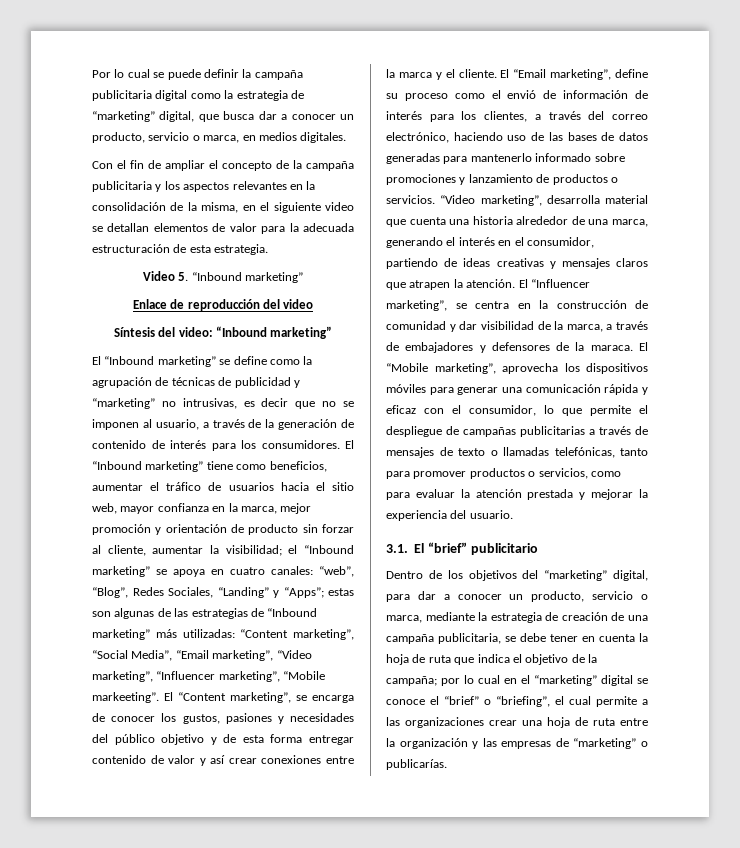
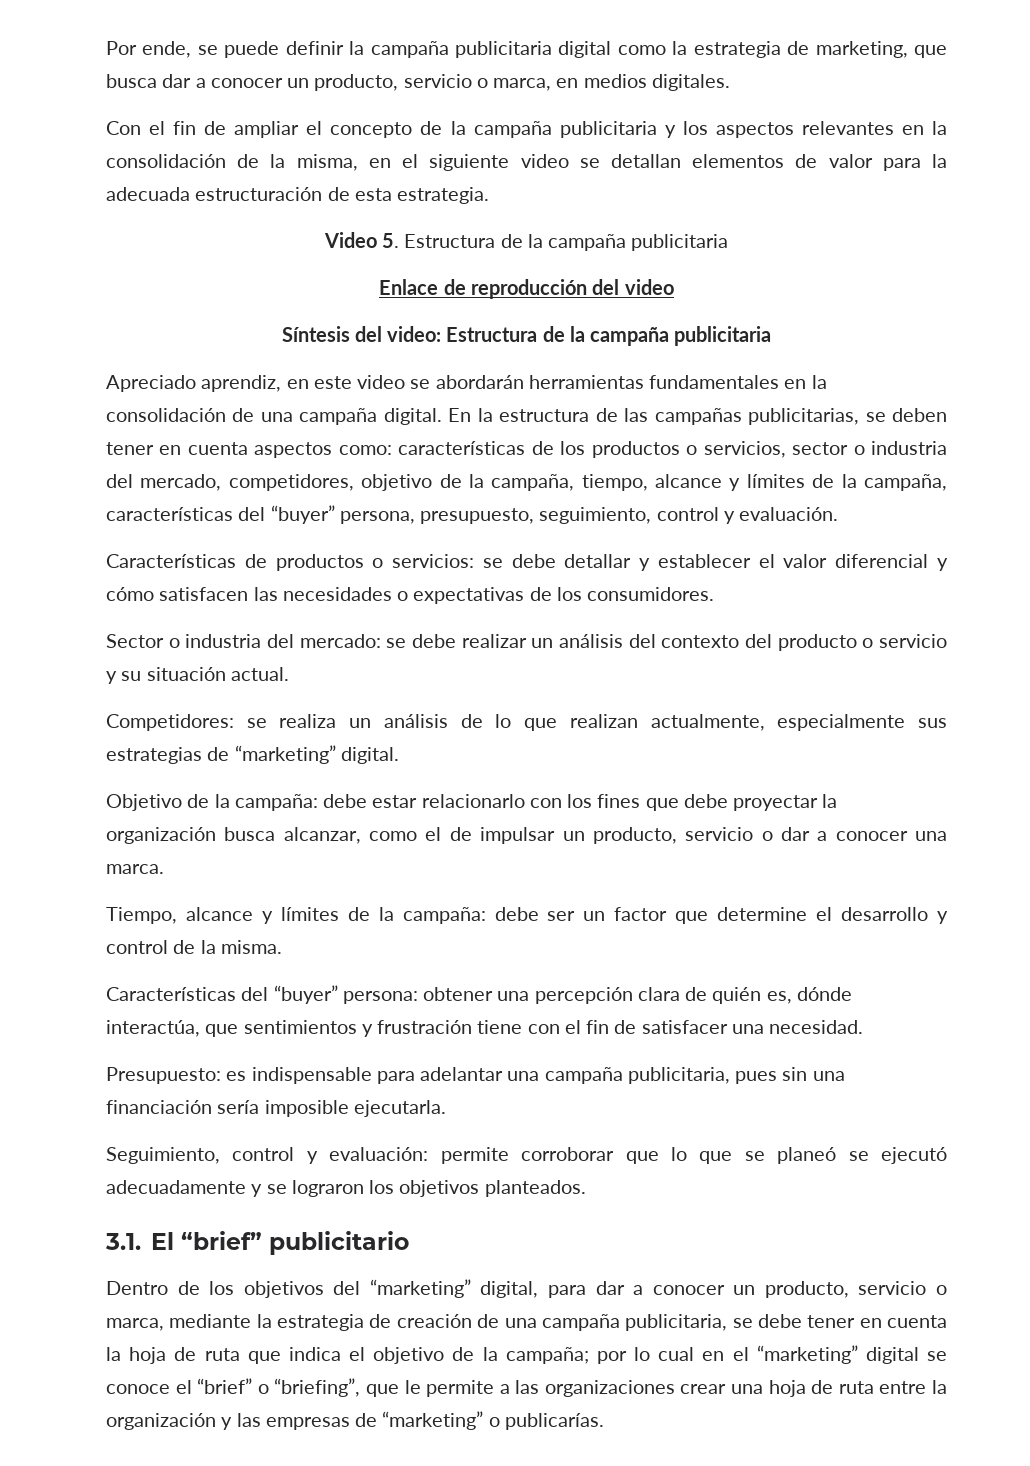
- Por lo cual se puede definir la campaña publicitaria digital como la estrategia de “marketing” digital, que busca dar a conocer un producto, servicio o marca, en medios digitales.
+ Por ende, se puede definir la campaña publicitaria digital como la estrategia de marketing, que busca dar a conocer un producto, servicio o marca, en medios digitales.
- Video 5. “Inbound marketing”
+ Video 5. Estructura de la campaña publicitaria
- Síntesis del video: “Inbound marketing”
- El “Inbound marketing” se define como la agrupación de técnicas de publicidad y “marketing” no intrusivas, es decir que no se imponen al usuario, a través de la generación de contenido de interés para los consumidores. El “Inbound marketing” tiene como beneficios, aumentar el tráfico de usuarios hacia el sitio web, mayor confianza en la marca, mejor promoción y orientación de producto sin forzar al cliente, aumentar la visibilidad; el “Inbound marketing” se apoya en cuatro canales: “web”, “Blog”, Redes Sociales, “Landing” y “Apps”; estas son algunas de las estrategias de “Inbound marketing” más utilizadas: “Content marketing”, “Social Media”, “Email marketing”, “Video marketing”, “Influencer marketing”, “Mobile markeeting”. El “Content marketing”, se encarga de conocer los gustos, pasiones y necesidades del público objetivo y de esta forma entregar contenido de valor y así crear conexiones entre la marca y el cliente. El “Email marketing”, define su proceso como el envió de información de interés para los clientes, a través del correo electrónico, haciendo uso de las bases de datos generadas para mantenerlo informado sobre promociones y lanzamiento de productos o servicios. “Video marketing”, desarrolla material que cuenta una historia alrededor de una marca, generando el interés en el consumidor, partiendo de ideas creativas y mensajes claros que atrapen la atención. El “Influencer marketing”, se centra en la construcción de comunidad y dar visibilidad de la marca, a través de embajadores y defensores de la maraca. El “Mobile marketing”, aprovecha los dispositivos móviles para generar una comunicación rápida y eficaz con el consumidor, lo que permite el despliegue de campañas publicitarias a través de mensajes de texto o llamadas telefónicas, tanto para promover productos o servicios, como para evaluar la atención prestada y mejorar la experiencia del usuario.
+ Síntesis del video: Estructura de la campaña publicitaria
+ Apreciado aprendiz, en este video se abordarán herramientas fundamentales en la consolidación de una campaña digital. En la estructura de las campañas publicitarias, se deben tener en cuenta aspectos como: características de los productos o servicios, sector o industria del mercado, competidores, objetivo de la campaña, tiempo, alcance y límites de la campaña, características del “buyer” persona, presupuesto, seguimiento, control y evaluación.
+ Características de productos o servicios: se debe detallar y establecer el valor diferencial y cómo satisfacen las necesidades o expectativas de los consumidores.
+ Sector o industria del mercado: se debe realizar un análisis del contexto del producto o servicio y su situación actual.
+ Competidores: se realiza un análisis de lo que realizan actualmente, especialmente sus estrategias de “marketing” digital.
+ Objetivo de la campaña: debe estar relacionarlo con los fines que debe proyectar la organización busca alcanzar, como el de impulsar un producto, servicio o dar a conocer una marca.
+ Tiempo, alcance y límites de la campaña: debe ser un factor que determine el desarrollo y control de la misma.
+ Características del “buyer” persona: obtener una percepción clara de quién es, dónde interactúa, que sentimientos y frustración tiene con el fin de satisfacer una necesidad.
+ Presupuesto: es indispensable para adelantar una campaña publicitaria, pues sin una financiación sería imposible ejecutarla.
+ Seguimiento, control y evaluación: permite corroborar que lo que se planeó se ejecutó adecuadamente y se lograron los objetivos planteados.
- por lo cual en el “marketing” digital se conoce el “brief” o “briefing”, el cual permite a las organizaciones crear una hoja de ruta entre la organización y las empresas de “marketing” o publicarías.
+ por lo cual en el “marketing” digital se conoce el “brief” o “briefing”, que le permite a las organizaciones crear una hoja de ruta entre la organización y las empresas de “marketing” o publicarías.

